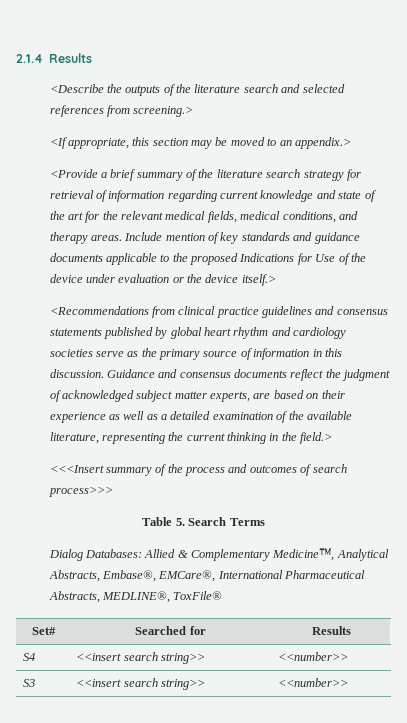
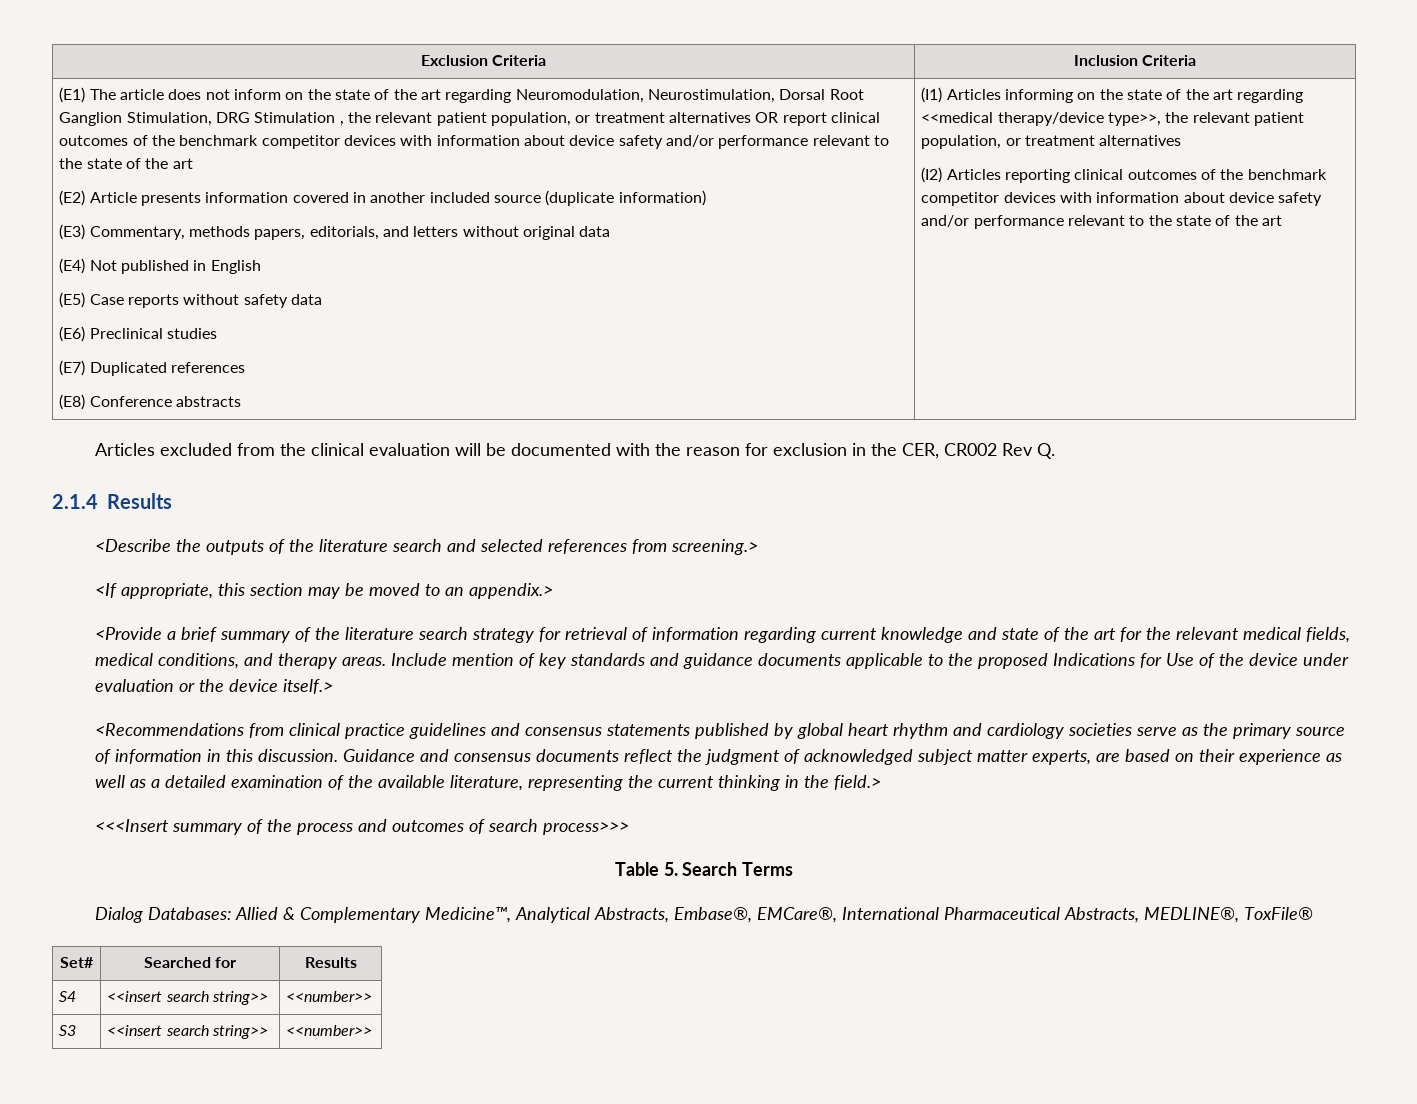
+ Exclusion Criteria | Inclusion Criteria
+ (E1) The article does not inform on the state of the art regarding Neuromodulation, Neurostimulation, Dorsal Root Ganglion Stimulation, DRG Stimulation , the relevant patient population, or treatment alternatives OR report clinical outcomes of the benchmark competitor devices with information about device safety and/or performance relevant to the state of the art
+ (E2) Article presents information covered in another included source (duplicate information)
+ (E3) Commentary, methods papers, editorials, and letters without original data
+ (E4) Not published in English
+ (E5) Case reports without safety data
+ (E6) Preclinical studies
+ (E7) Duplicated references
+ (E8) Conference abstracts | (I1) Articles informing on the state of the art regarding <<medical therapy/device type>>, the relevant patient population, or treatment alternatives
+ (I2) Articles reporting clinical outcomes of the benchmark competitor devices with information about device safety and/or performance relevant to the state of the art
+ Articles excluded from the clinical evaluation will be documented with the reason for exclusion in the CER, CR002 Rev Q.

